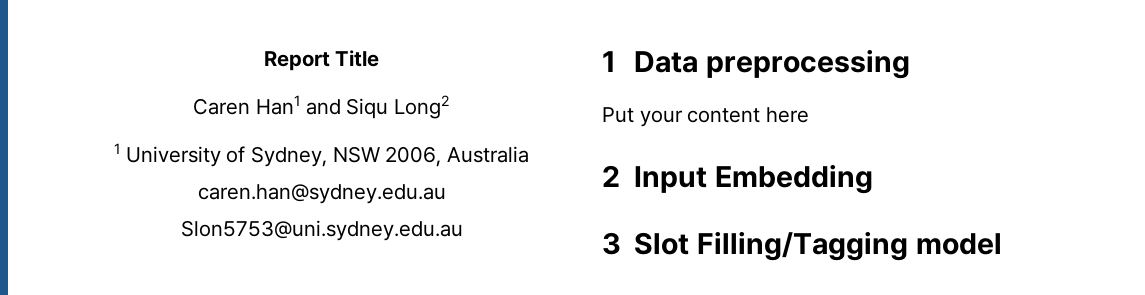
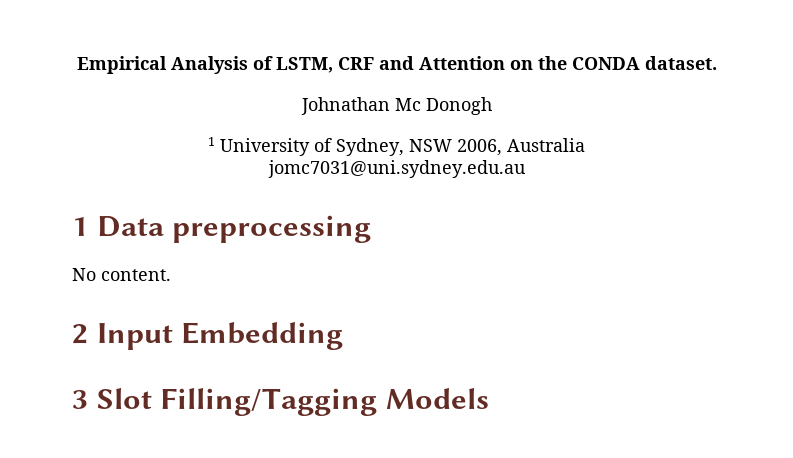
- Report Title
- Caren Han1 and Siqu Long2
+ Empirical Analysis of LSTM, CRF and Attention on the CONDA dataset.
+ Johnathan Mc Donogh
- caren.han@sydney.edu.au
- Slon5753@uni.sydney.edu.au
+ jomc7031@uni.sydney.edu.au
- Put your content here
+ No content.
- 3 Slot Filling/Tagging model
+ 3 Slot Filling/Tagging Models

